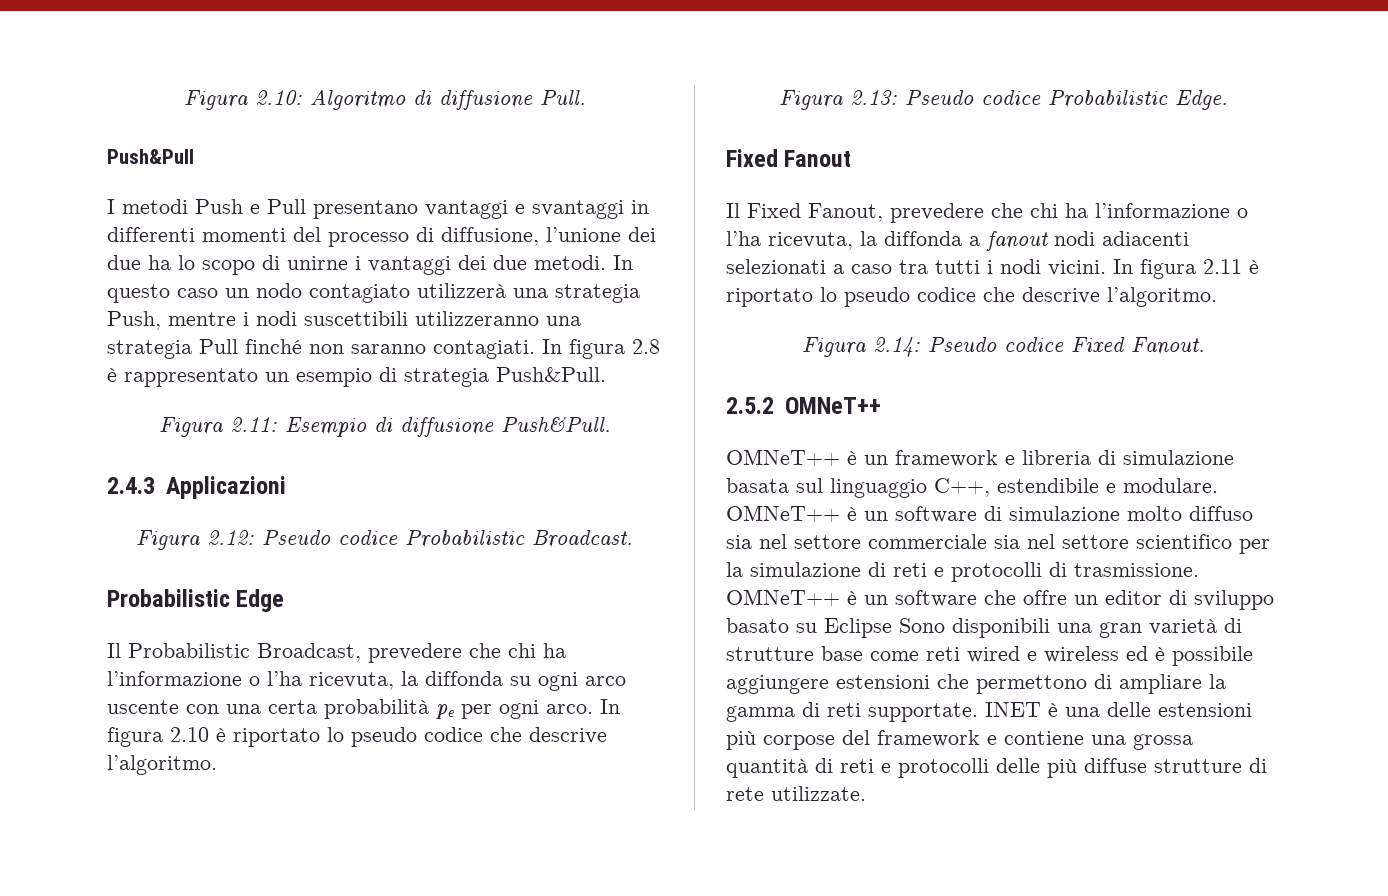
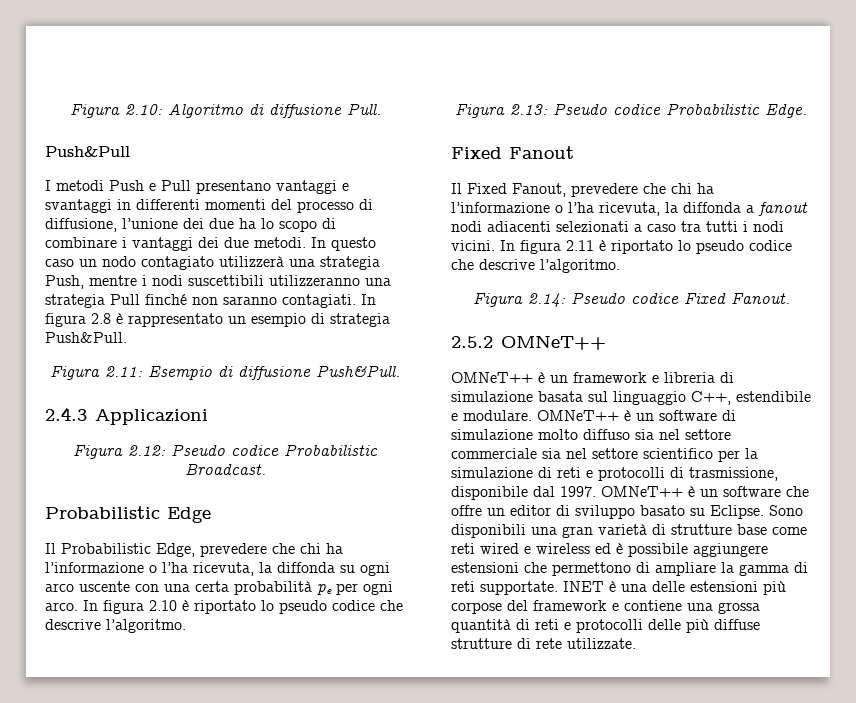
- I metodi Push e Pull presentano vantaggi e svantaggi in differenti momenti del processo di diffusione, l’unione dei due ha lo scopo di unirne i vantaggi dei due metodi.
+ I metodi Push e Pull presentano vantaggi e svantaggi in differenti momenti del processo di diffusione, l’unione dei due ha lo scopo di combinare i vantaggi dei due metodi.
- Il Probabilistic Broadcast, prevedere che chi ha l’informazione o l’ha ricevuta, la diffonda su ogni arco uscente con una certa probabilità pe per ogni arco.
+ Il Probabilistic Edge, prevedere che chi ha l’informazione o l’ha ricevuta, la diffonda su ogni arco uscente con una certa probabilità pe per ogni arco.
- OMNeT++ è un software di simulazione molto diffuso sia nel settore commerciale sia nel settore scientifico per la simulazione di reti e protocolli di trasmissione.
+ OMNeT++ è un software di simulazione molto diffuso sia nel settore commerciale sia nel settore scientifico per la simulazione di reti e protocolli di trasmissione, disponibile dal 1997.
- OMNeT++ è un software che offre un editor di sviluppo basato su Eclipse Sono disponibili una gran varietà di strutture base come reti wired e wireless ed è possibile aggiungere estensioni che permettono di ampliare la gamma di reti supportate.
+ OMNeT++ è un software che offre un editor di sviluppo basato su Eclipse. Sono disponibili una gran varietà di strutture base come reti wired e wireless ed è possibile aggiungere estensioni che permettono di ampliare la gamma di reti supportate.

